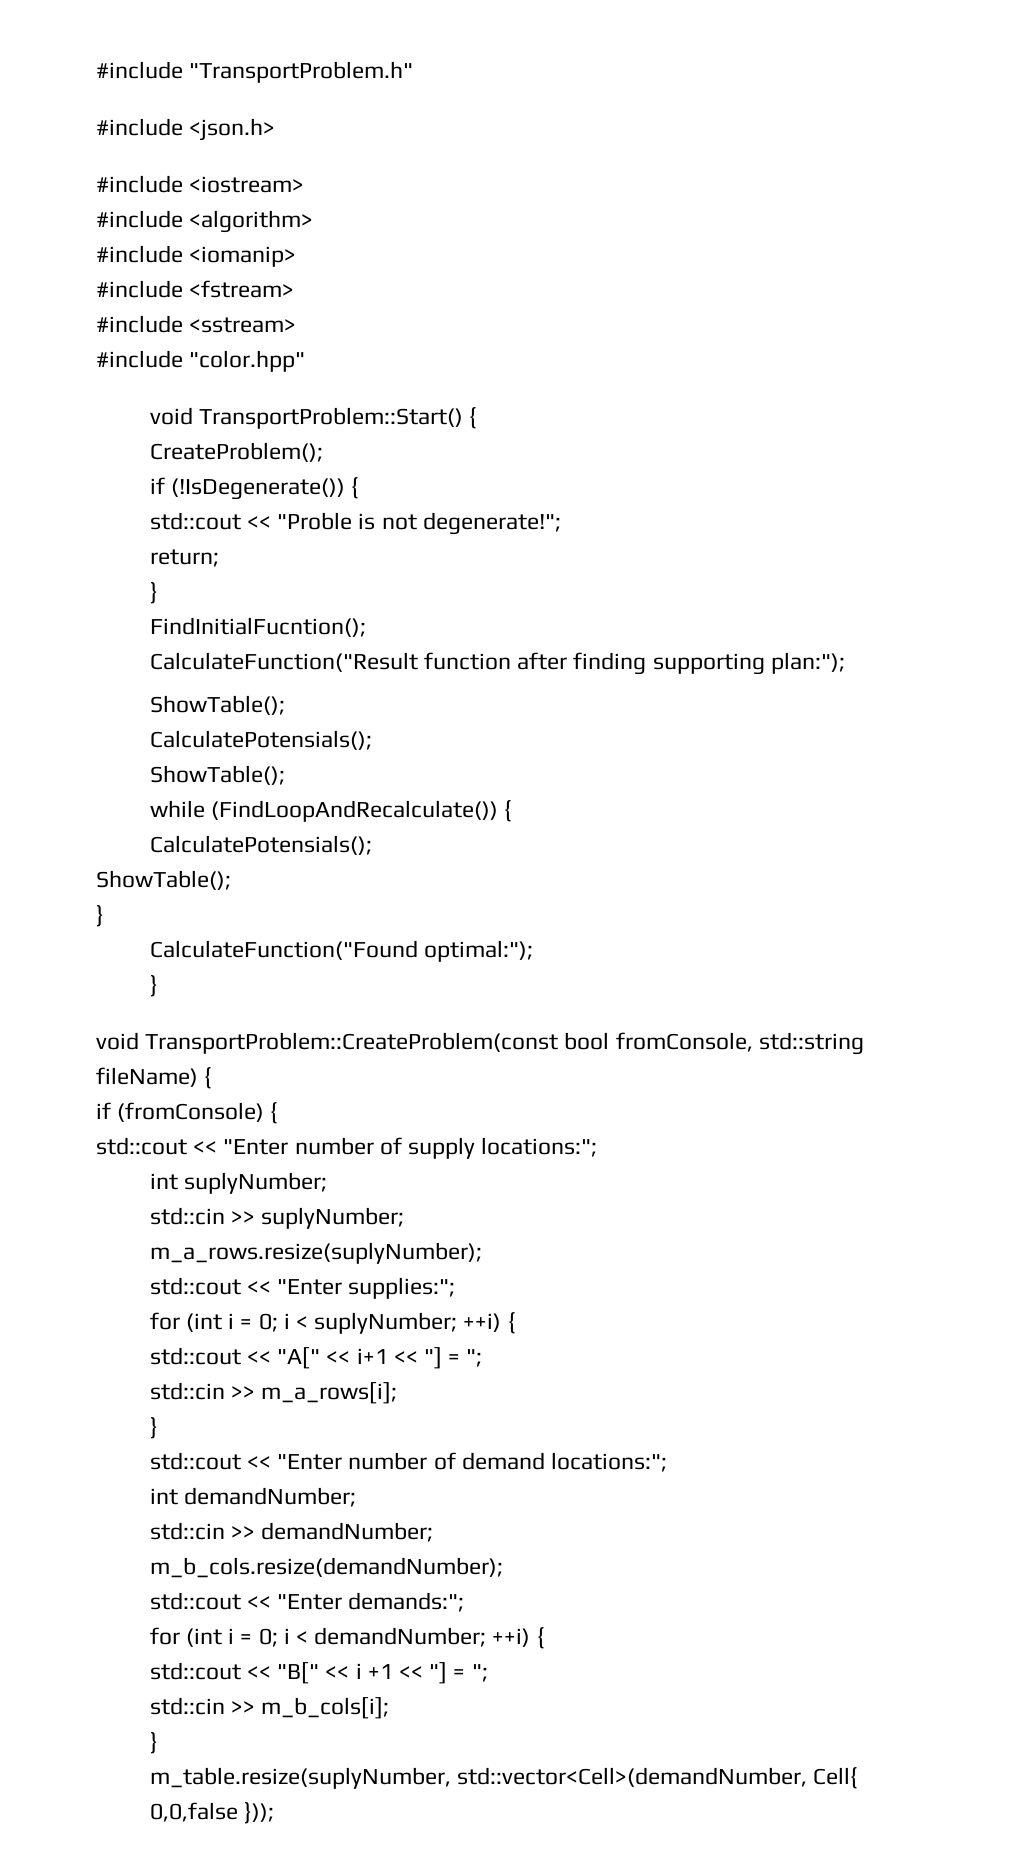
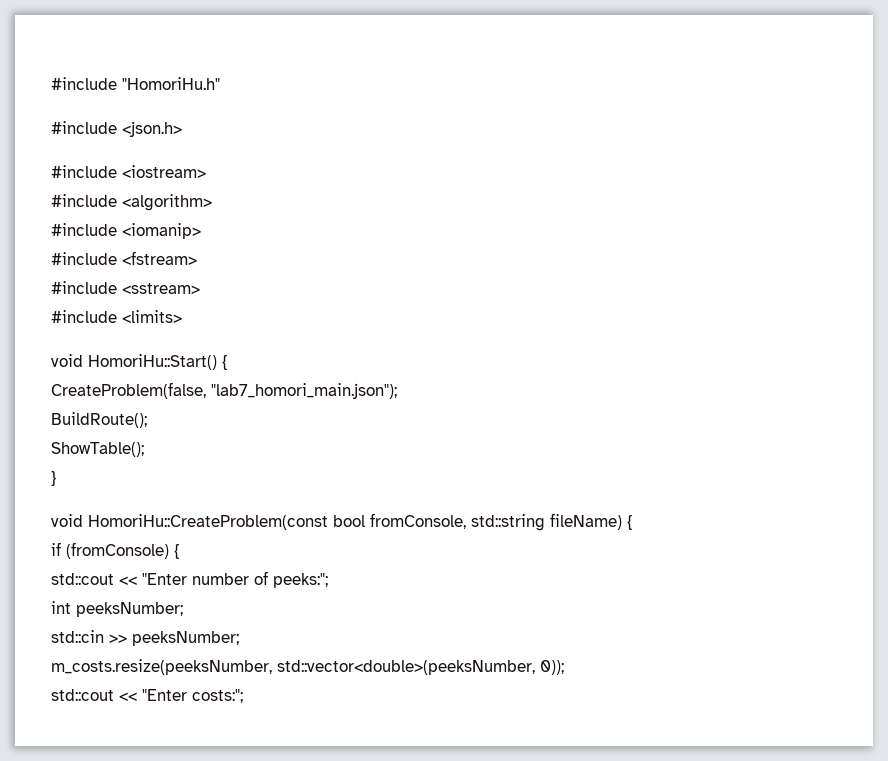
- #include "TransportProblem.h"
+ #include "HomoriHu.h"
- #include "color.hpp"
- void TransportProblem::Start() {
- CreateProblem();
- if (!IsDegenerate()) {
- std::cout << "Proble is not degenerate!";
- return;
- }
- FindInitialFucntion();
- CalculateFunction("Result function after finding supporting plan:");
- ShowTable();
- CalculatePotensials();
- ShowTable();
- while (FindLoopAndRecalculate()) {
- CalculatePotensials();
+ #include <limits>
+ void HomoriHu::Start() {
+ CreateProblem(false, "lab7_homori_main.json");
+ BuildRoute();
- CalculateFunction("Found optimal:");
- }
- void TransportProblem::CreateProblem(const bool fromConsole, std::string fileName) {
+ void HomoriHu::CreateProblem(const bool fromConsole, std::string fileName) {
- std::cout << "Enter number of supply locations:";
- int suplyNumber;
- std::cin >> suplyNumber;
- m_a_rows.resize(suplyNumber);
- std::cout << "Enter supplies:";
- for (int i = 0; i < suplyNumber; ++i) {
- std::cout << "A[" << i+1 << "] = ";
- std::cin >> m_a_rows[i];
- }
- std::cout << "Enter number of demand locations:";
- int demandNumber;
- std::cin >> demandNumber;
- m_b_cols.resize(demandNumber);
- std::cout << "Enter demands:";
- for (int i = 0; i < demandNumber; ++i) {
- std::cout << "B[" << i +1 << "] = ";
- std::cin >> m_b_cols[i];
- }
- m_table.resize(suplyNumber, std::vector<Cell>(demandNumber, Cell{ 0,0,false }));
+ std::cout << "Enter number of peeks:";
+ int peeksNumber;
+ std::cin >> peeksNumber;
+ m_costs.resize(peeksNumber, std::vector<double>(peeksNumber, 0));
+ std::cout << "Enter costs:";

